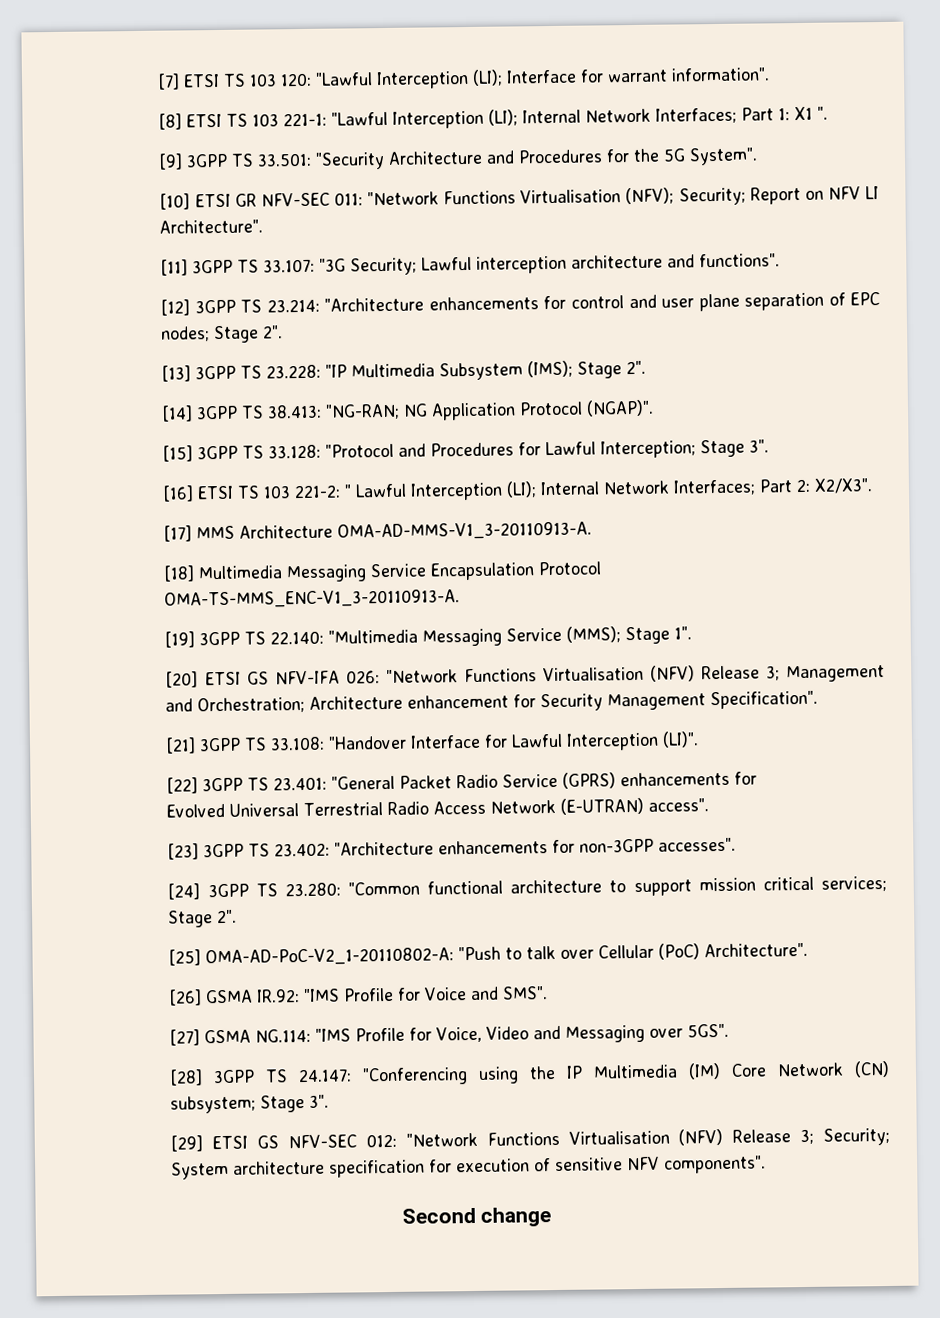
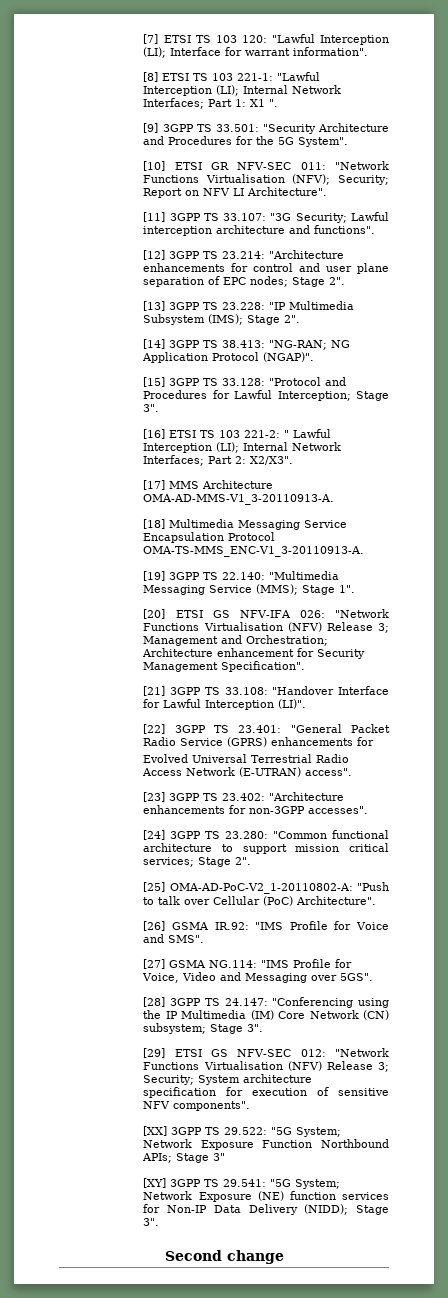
+ [XX] 3GPP TS 29.522: "5G System; Network Exposure Function Northbound APIs; Stage 3"
+ [XY] 3GPP TS 29.541: "5G System; Network Exposure (NE) function services for Non-IP Data Delivery (NIDD); Stage 3".

